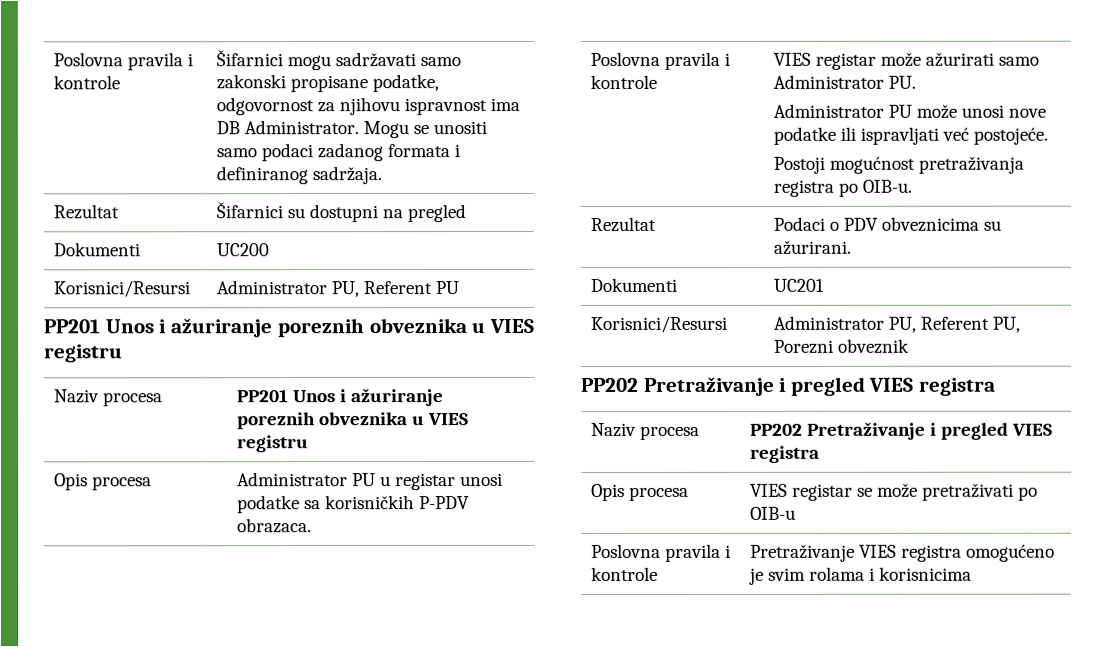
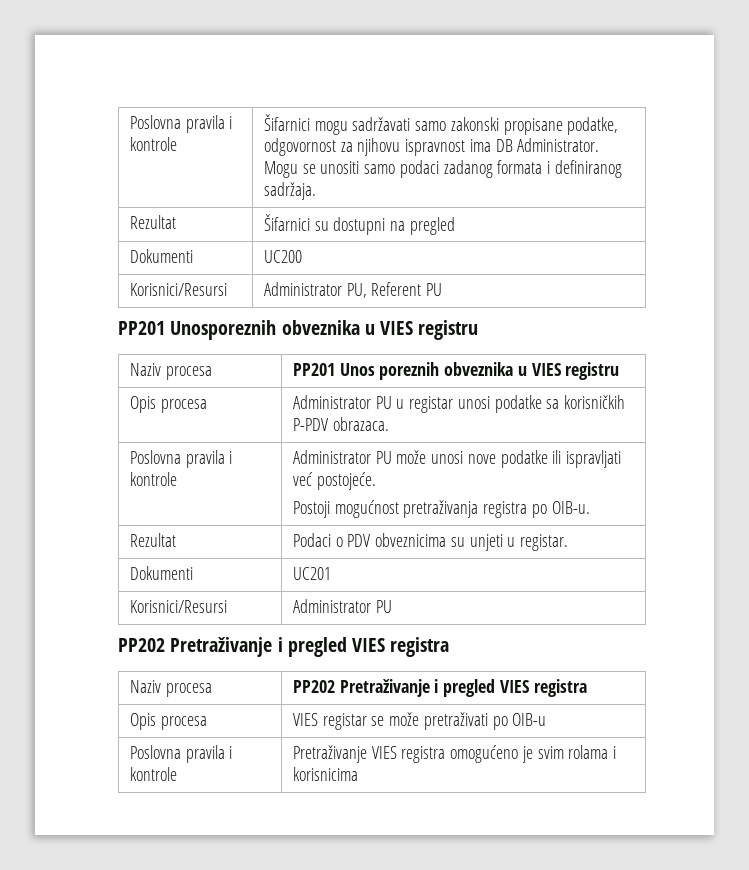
  Korisnici/Resursi | Administrator PU, Referent PU
- PP201 Unos i ažuriranje poreznih obveznika u VIES registru
+ PP201 Unosporeznih obveznika u VIES registru
- Naziv procesa | PP201 Unos i ažuriranje poreznih obveznika u VIES registru
+ Naziv procesa | PP201 Unos poreznih obveznika u VIES registru
- Poslovna pravila i kontrole | VIES registar može ažurirati samo Administrator PU.
- Administrator PU može unosi nove podatke ili ispravljati već postojeće.
+ Poslovna pravila i kontrole | Administrator PU može unosi nove podatke ili ispravljati već postojeće.
- Rezultat | Podaci o PDV obveznicima su ažurirani.
+ Rezultat | Podaci o PDV obveznicima su unjeti u registar.
- Korisnici/Resursi | Administrator PU, Referent PU, Porezni obveznik
+ Korisnici/Resursi | Administrator PU

